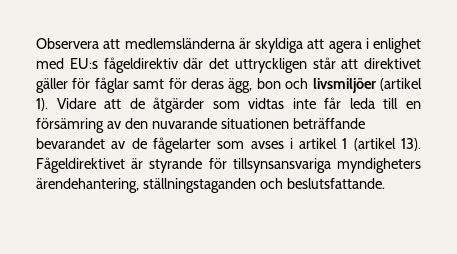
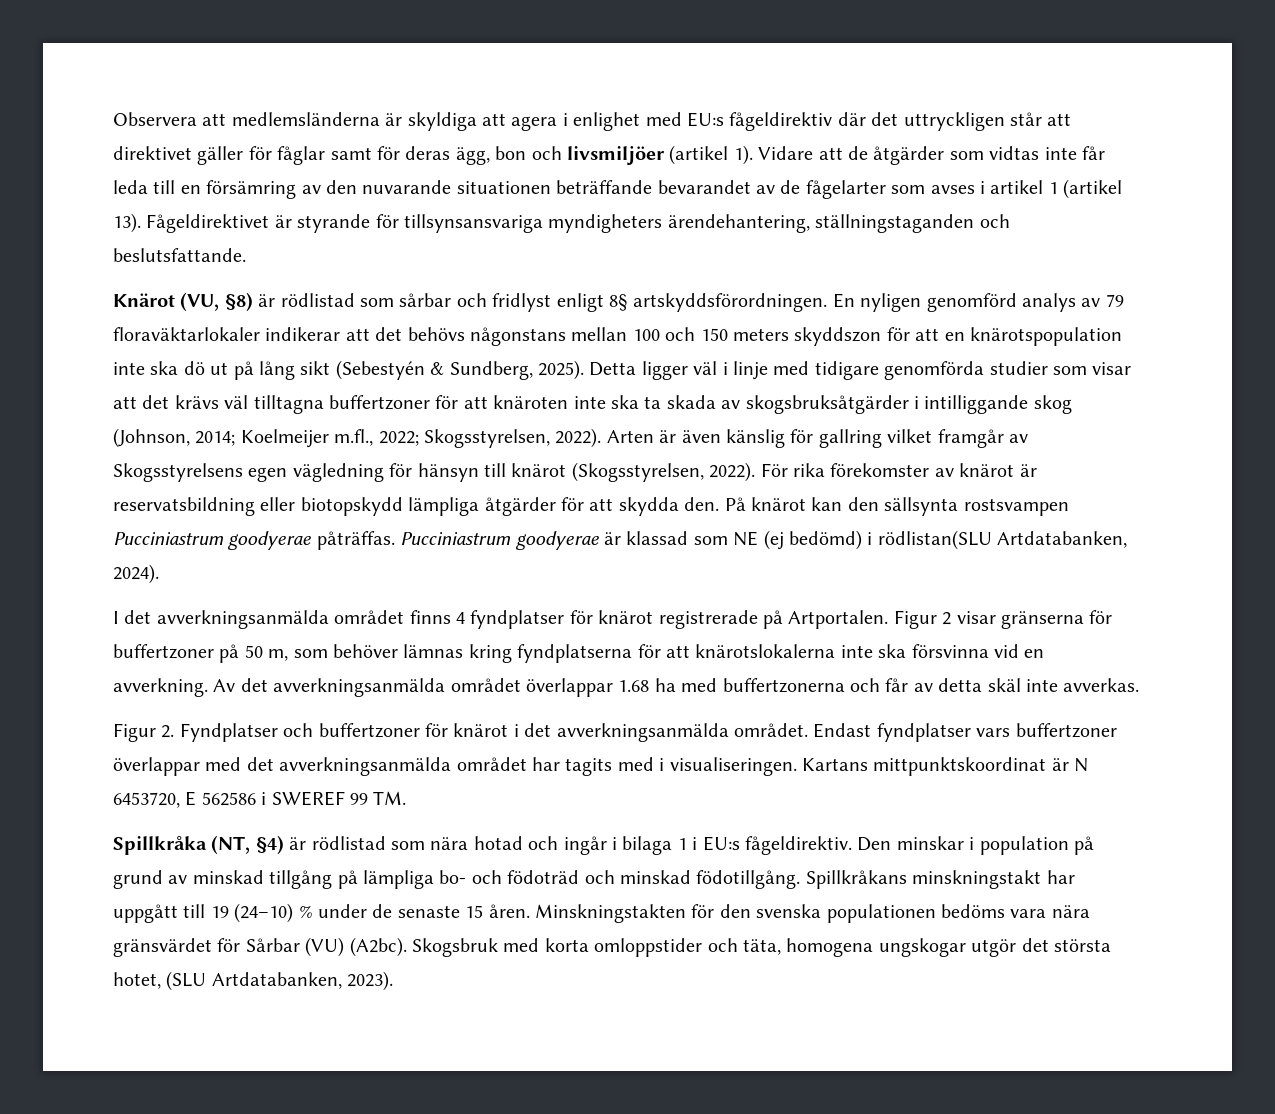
+ Knärot (VU, §8) är rödlistad som sårbar och fridlyst enligt 8§ artskyddsförordningen. En nyligen genomförd analys av 79 floraväktarlokaler indikerar att det behövs någonstans mellan 100 och 150 meters skyddszon för att en knärotspopulation inte ska dö ut på lång sikt (Sebestyén & Sundberg, 2025). Detta ligger väl i linje med tidigare genomförda studier som visar att det krävs väl tilltagna buffertzoner för att knäroten inte ska ta skada av skogsbruksåtgärder i intilliggande skog (Johnson, 2014; Koelmeijer m.fl., 2022; Skogsstyrelsen, 2022). Arten är även känslig för gallring vilket framgår av Skogsstyrelsens egen vägledning för hänsyn till knärot (Skogsstyrelsen, 2022). För rika förekomster av knärot är reservatsbildning eller biotopskydd lämpliga åtgärder för att skydda den. På knärot kan den sällsynta rostsvampen Pucciniastrum goodyerae påträffas. Pucciniastrum goodyerae är klassad som NE (ej bedömd) i rödlistan(SLU Artdatabanken, 2024).
+ I det avverkningsanmälda området finns 4 fyndplatser för knärot registrerade på Artportalen. Figur 2 visar gränserna för buffertzoner på 50 m, som behöver lämnas kring fyndplatserna för att knärotslokalerna inte ska försvinna vid en avverkning. Av det avverkningsanmälda området överlappar 1.68 ha med buffertzonerna och får av detta skäl inte avverkas.
+ Figur 2. Fyndplatser och buffertzoner för knärot i det avverkningsanmälda området. Endast fyndplatser vars buffertzoner överlappar med det avverkningsanmälda området har tagits med i visualiseringen. Kartans mittpunktskoordinat är N 6453720, E 562586 i SWEREF 99 TM.
+ Spillkråka (NT, §4) är rödlistad som nära hotad och ingår i bilaga 1 i EU:s fågeldirektiv. Den minskar i population på grund av minskad tillgång på lämpliga bo- och födoträd och minskad födotillgång. Spillkråkans minskningstakt har uppgått till 19 (24–10) % under de senaste 15 åren. Minskningstakten för den svenska populationen bedöms vara nära gränsvärdet för Sårbar (VU) (A2bc). Skogsbruk med korta omloppstider och täta, homogena ungskogar utgör det största hotet, (SLU Artdatabanken, 2023).

